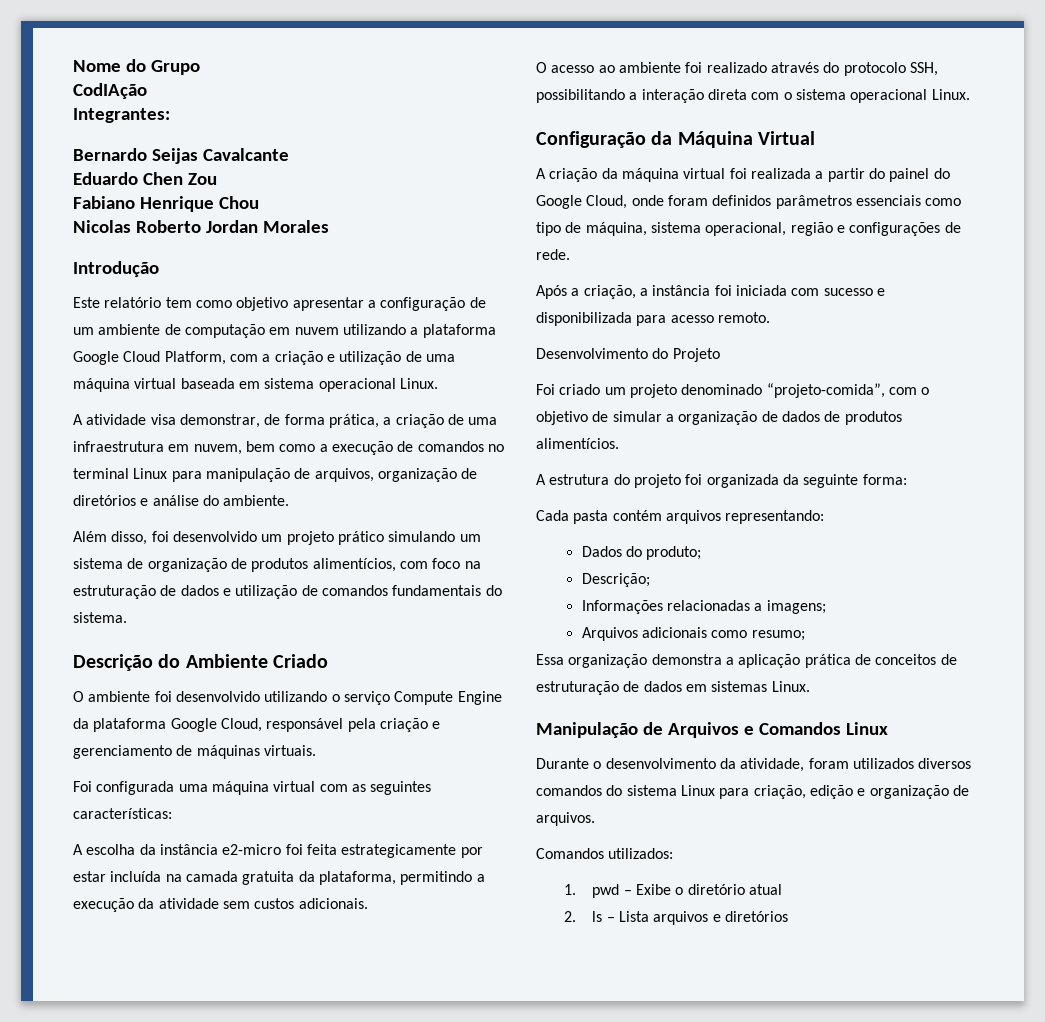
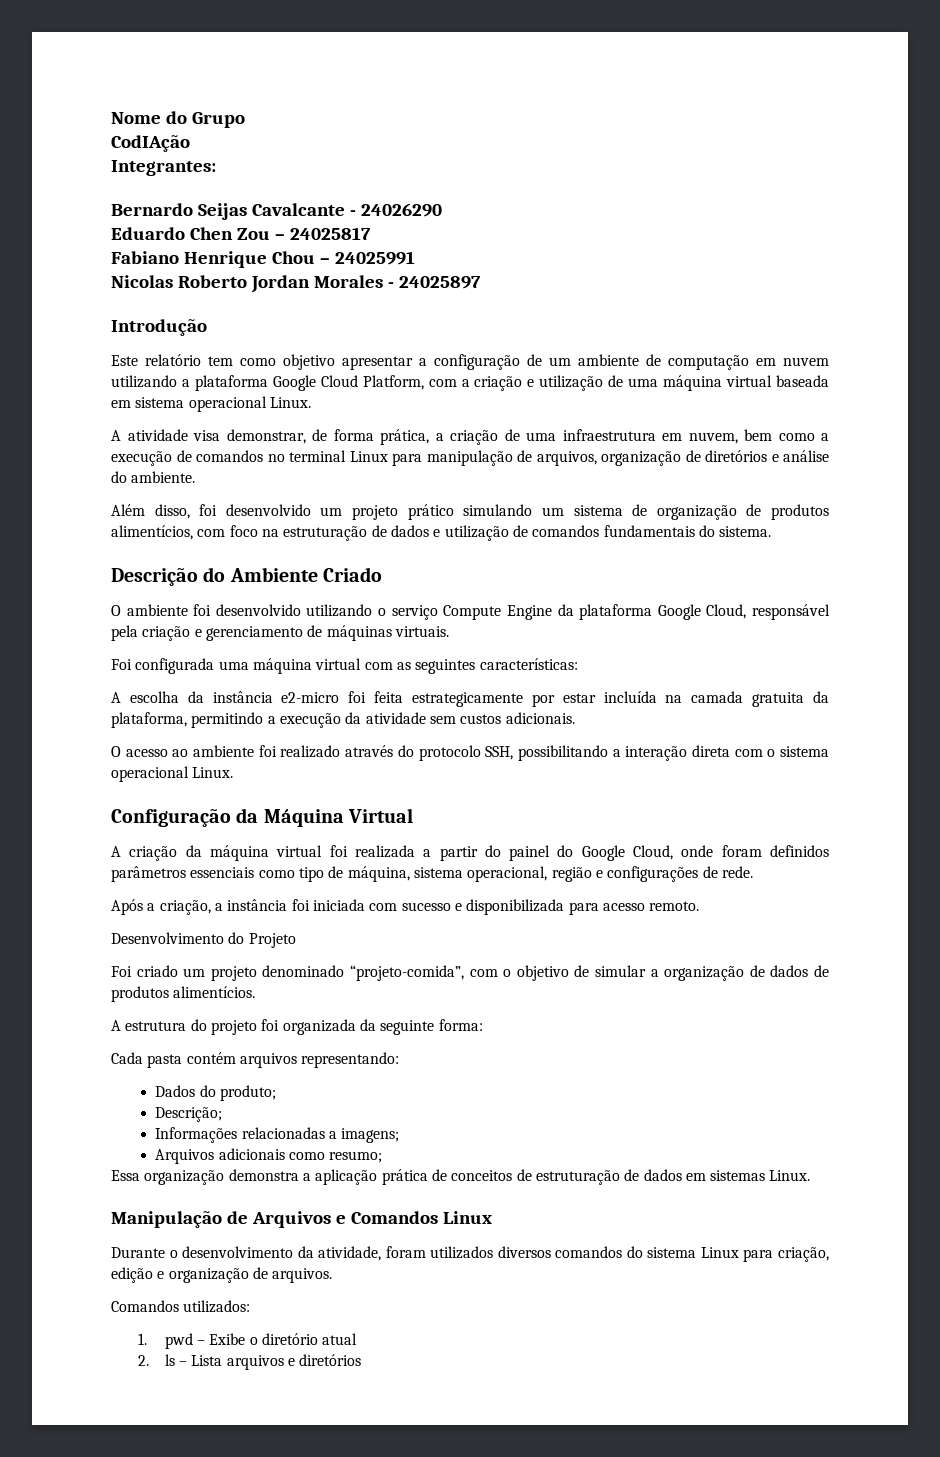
- Bernardo Seijas Cavalcante
+ Bernardo Seijas Cavalcante - 24026290
- Eduardo Chen Zou
+ Eduardo Chen Zou – 24025817
- Fabiano Henrique Chou
+ Fabiano Henrique Chou – 24025991
- Nicolas Roberto Jordan Morales
+ Nicolas Roberto Jordan Morales - 24025897

